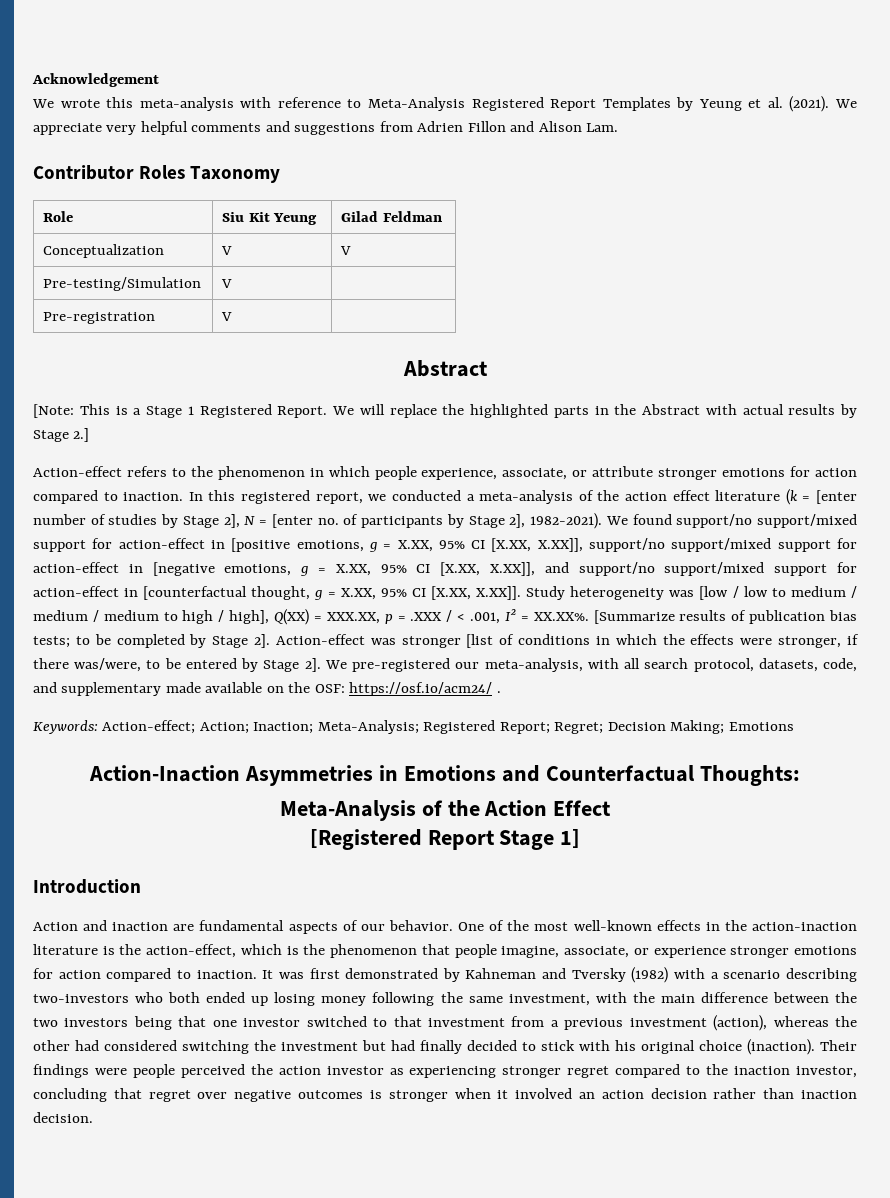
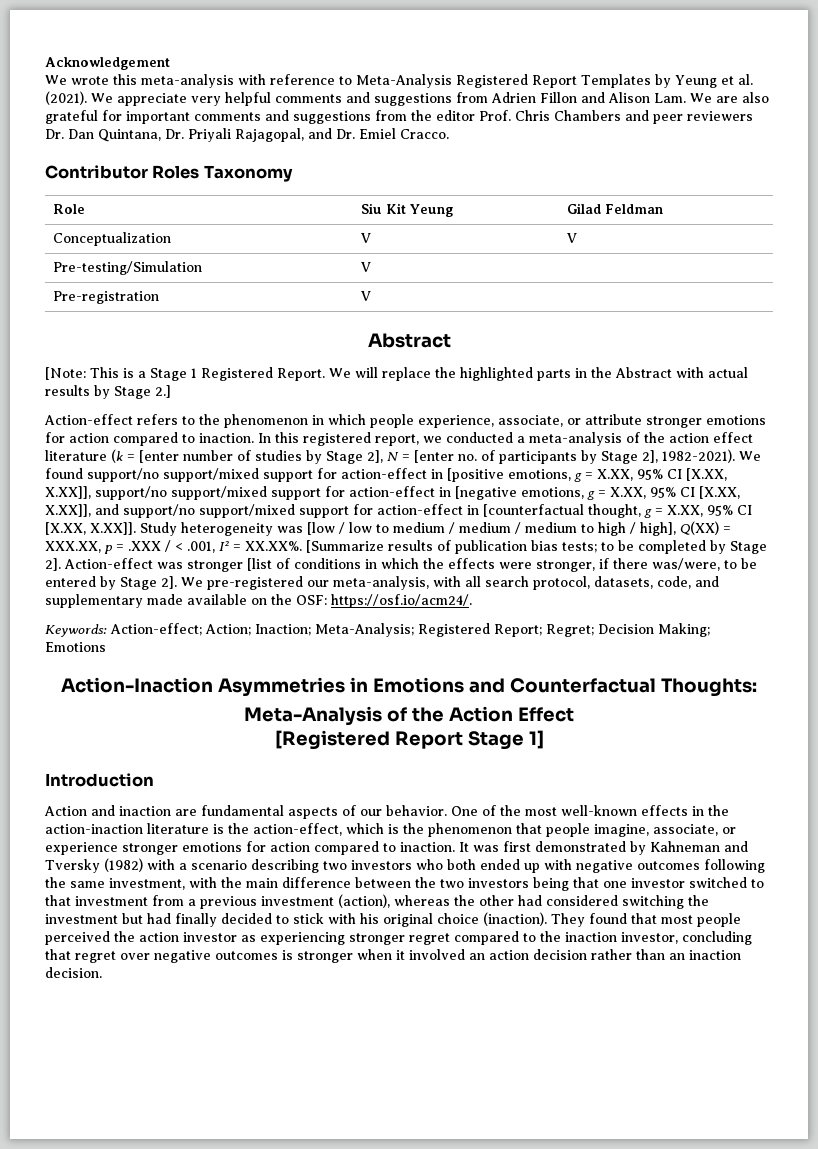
- We appreciate very helpful comments and suggestions from Adrien Fillon and Alison Lam.
+ We appreciate very helpful comments and suggestions from Adrien Fillon and Alison Lam. We are also grateful for important comments and suggestions from the editor Prof. Chris Chambers and peer reviewers Dr. Dan Quintana, Dr. Priyali Rajagopal, and Dr. Emiel Cracco.
- We pre-registered our meta-analysis, with all search protocol, datasets, code, and supplementary made available on the OSF: https://osf.io/acm24/ .
+ We pre-registered our meta-analysis, with all search protocol, datasets, code, and supplementary made available on the OSF: https://osf.io/acm24/.
- It was first demonstrated by Kahneman and Tversky (1982) with a scenario describing two-investors who both ended up losing money following the same investment, with the main difference between the two investors being that one investor switched to that investment from a previous investment (action), whereas the other had considered switching the investment but had finally decided to stick with his original choice (inaction).
+ It was first demonstrated by Kahneman and Tversky (1982) with a scenario describing two investors who both ended up with negative outcomes following the same investment, with the main difference between the two investors being that one investor switched to that investment from a previous investment (action), whereas the other had considered switching the investment but had finally decided to stick with his original choice (inaction).
- Their findings were people perceived the action investor as experiencing stronger regret compared to the inaction investor, concluding that regret over negative outcomes is stronger when it involved an action decision rather than inaction decision.
+ They found that most people perceived the action investor as experiencing stronger regret compared to the inaction investor, concluding that regret over negative outcomes is stronger when it involved an action decision rather than an inaction decision.

